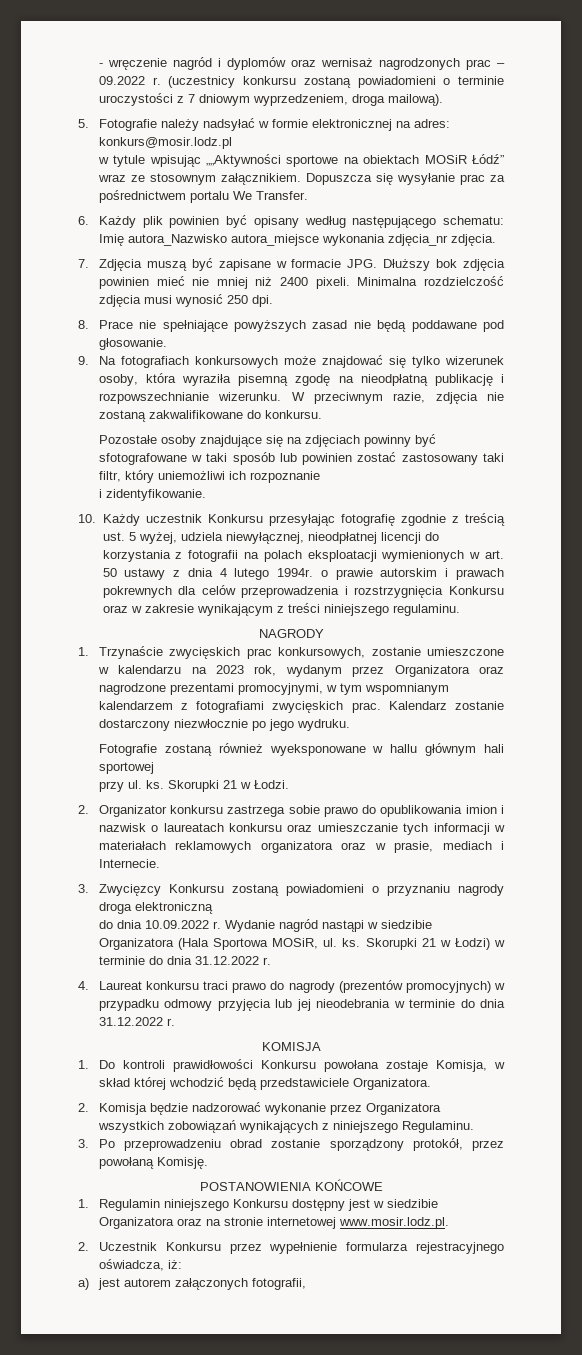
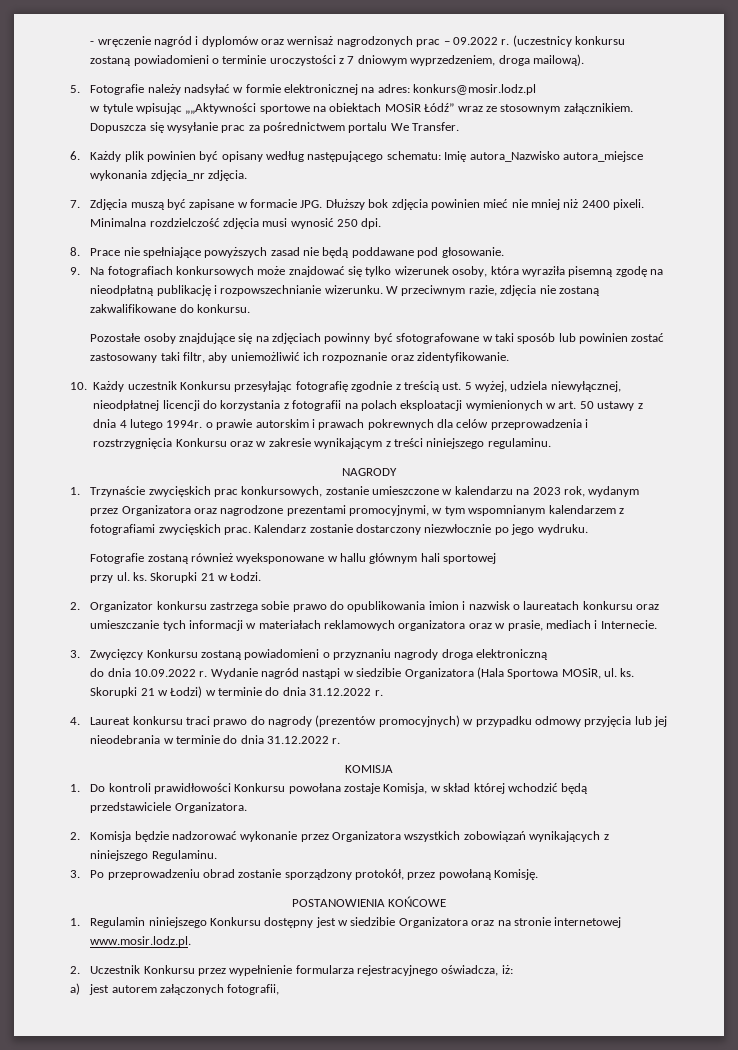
- Pozostałe osoby znajdujące się na zdjęciach powinny być sfotografowane w taki sposób lub powinien zostać zastosowany taki filtr, który uniemożliwi ich rozpoznanie
- i zidentyfikowanie.
+ Pozostałe osoby znajdujące się na zdjęciach powinny być sfotografowane w taki sposób lub powinien zostać zastosowany taki filtr, aby uniemożliwić ich rozpoznanie oraz zidentyfikowanie.

